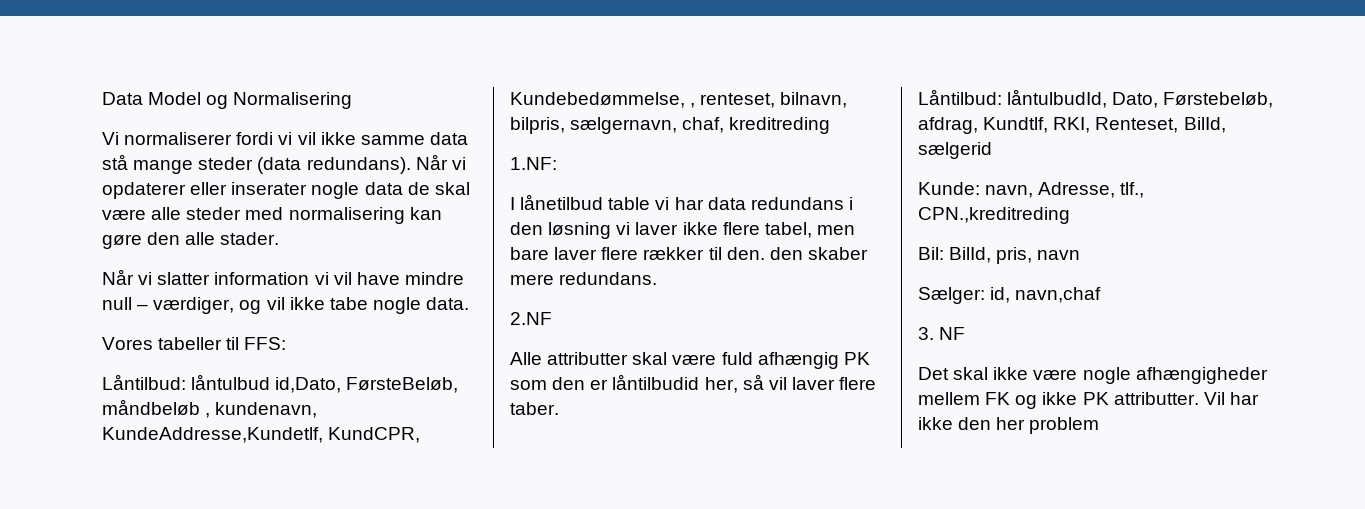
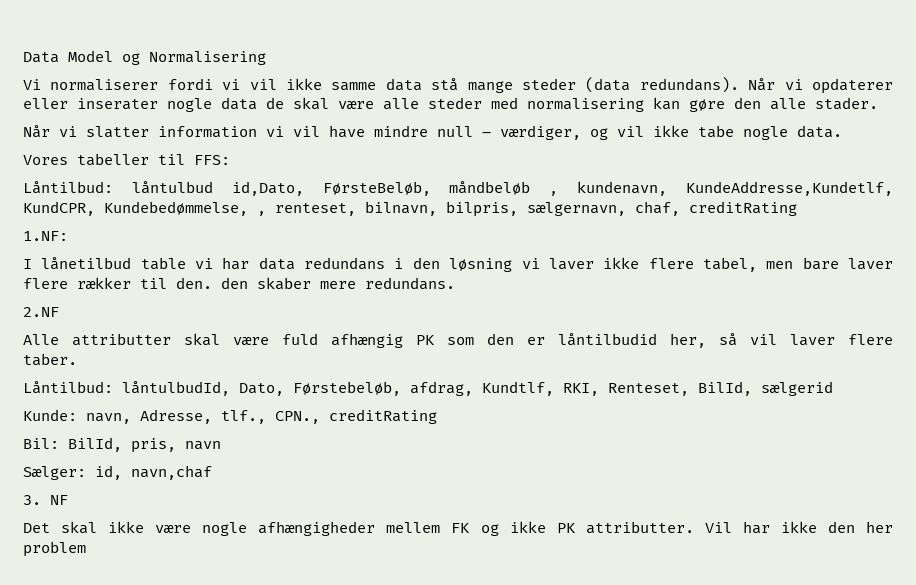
- Låntilbud: låntulbud id,Dato, FørsteBeløb, måndbeløb , kundenavn, KundeAddresse,Kundetlf, KundCPR, Kundebedømmelse, , renteset, bilnavn, bilpris, sælgernavn, chaf, kreditreding
+ Låntilbud: låntulbud id,Dato, FørsteBeløb, måndbeløb , kundenavn, KundeAddresse,Kundetlf, KundCPR, Kundebedømmelse, , renteset, bilnavn, bilpris, sælgernavn, chaf, creditRating
- Kunde: navn, Adresse, tlf., CPN.,kreditreding
+ Kunde: navn, Adresse, tlf., CPN., creditRating

